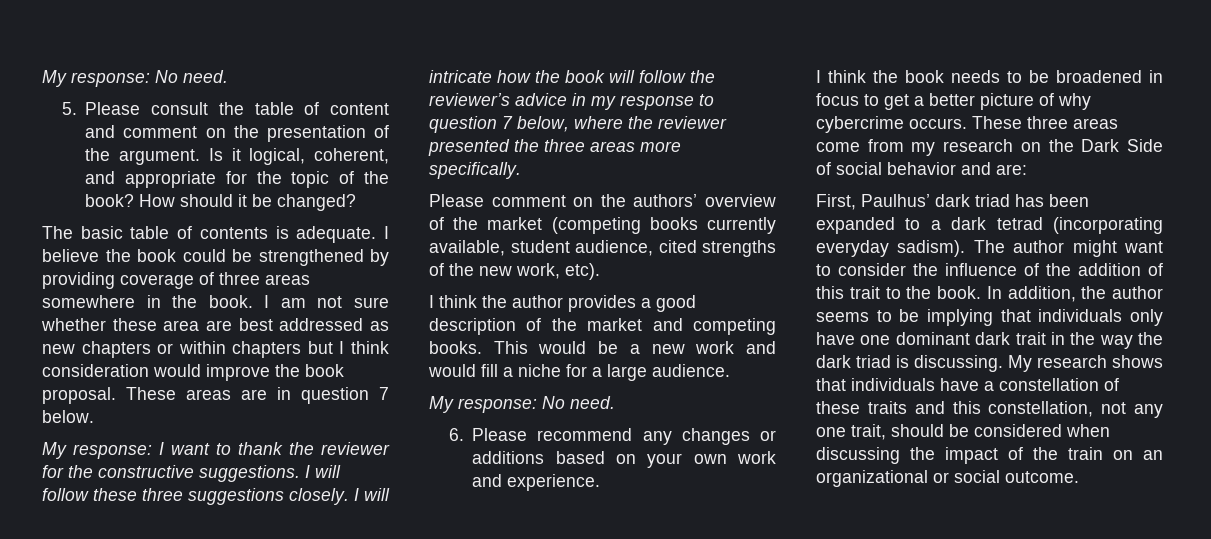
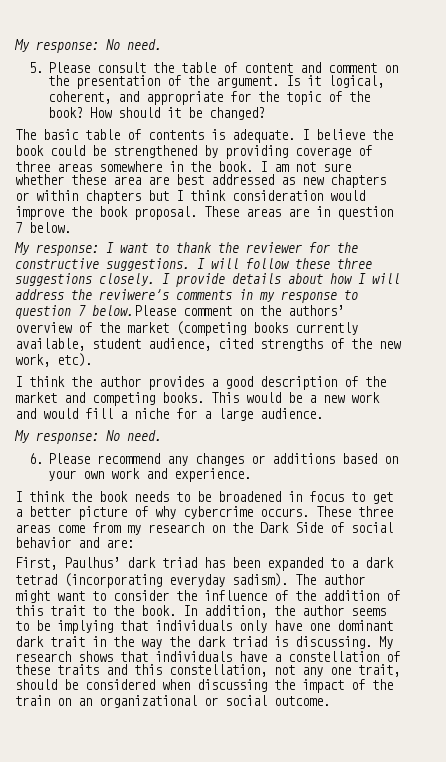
- I will intricate how the book will follow the reviewer’s advice in my response to question 7 below, where the reviewer presented the three areas more specifically.
- Please comment on the authors’ overview of the market (competing books currently available, student audience, cited strengths of the new work, etc).
+ I provide details about how I will address the reviwere’s comments in my response to question 7 below.Please comment on the authors’ overview of the market (competing books currently available, student audience, cited strengths of the new work, etc).

